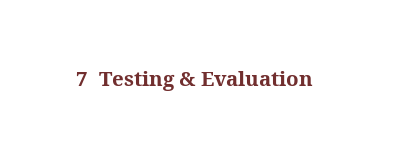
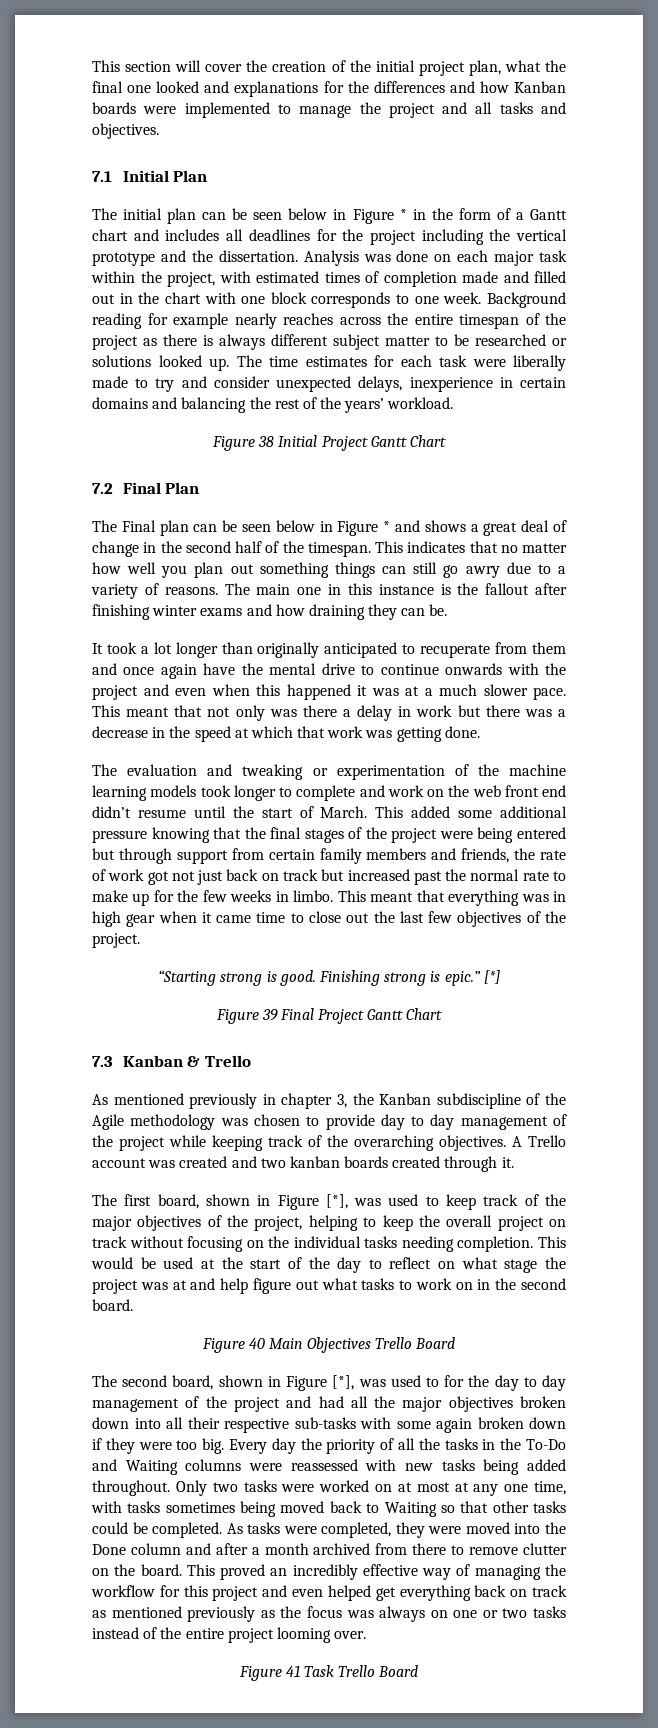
- 7 Testing & Evaluation
+ This section will cover the creation of the initial project plan, what the final one looked and explanations for the differences and how Kanban boards were implemented to manage the project and all tasks and objectives.
+ 7.1 Initial Plan
+ The initial plan can be seen below in Figure * in the form of a Gantt chart and includes all deadlines for the project including the vertical prototype and the dissertation. Analysis was done on each major task within the project, with estimated times of completion made and filled out in the chart with one block corresponds to one week. Background reading for example nearly reaches across the entire timespan of the project as there is always different subject matter to be researched or solutions looked up. The time estimates for each task were liberally made to try and consider unexpected delays, inexperience in certain domains and balancing the rest of the years’ workload.
+ Figure 38 Initial Project Gantt Chart
+ 7.2 Final Plan
+ The Final plan can be seen below in Figure * and shows a great deal of change in the second half of the timespan. This indicates that no matter how well you plan out something things can still go awry due to a variety of reasons. The main one in this instance is the fallout after finishing winter exams and how draining they can be.
+ It took a lot longer than originally anticipated to recuperate from them and once again have the mental drive to continue onwards with the project and even when this happened it was at a much slower pace. This meant that not only was there a delay in work but there was a decrease in the speed at which that work was getting done.
+ The evaluation and tweaking or experimentation of the machine learning models took longer to complete and work on the web front end didn’t resume until the start of March. This added some additional pressure knowing that the final stages of the project were being entered but through support from certain family members and friends, the rate of work got not just back on track but increased past the normal rate to make up for the few weeks in limbo. This meant that everything was in high gear when it came time to close out the last few objectives of the project.
+ “Starting strong is good. Finishing strong is epic.” [*]
+ Figure 39 Final Project Gantt Chart
+ 7.3 Kanban & Trello
+ As mentioned previously in chapter 3, the Kanban subdiscipline of the Agile methodology was chosen to provide day to day management of the project while keeping track of the overarching objectives. A Trello account was created and two kanban boards created through it.
+ The first board, shown in Figure [*], was used to keep track of the major objectives of the project, helping to keep the overall project on track without focusing on the individual tasks needing completion. This would be used at the start of the day to reflect on what stage the project was at and help figure out what tasks to work on in the second board.
+ Figure 40 Main Objectives Trello Board
+ The second board, shown in Figure [*], was used to for the day to day management of the project and had all the major objectives broken down into all their respective sub-tasks with some again broken down if they were too big. Every day the priority of all the tasks in the To-Do and Waiting columns were reassessed with new tasks being added throughout. Only two tasks were worked on at most at any one time, with tasks sometimes being moved back to Waiting so that other tasks could be completed. As tasks were completed, they were moved into the Done column and after a month archived from there to remove clutter on the board. This proved an incredibly effective way of managing the workflow for this project and even helped get everything back on track as mentioned previously as the focus was always on one or two tasks instead of the entire project looming over.
+ Figure 41 Task Trello Board

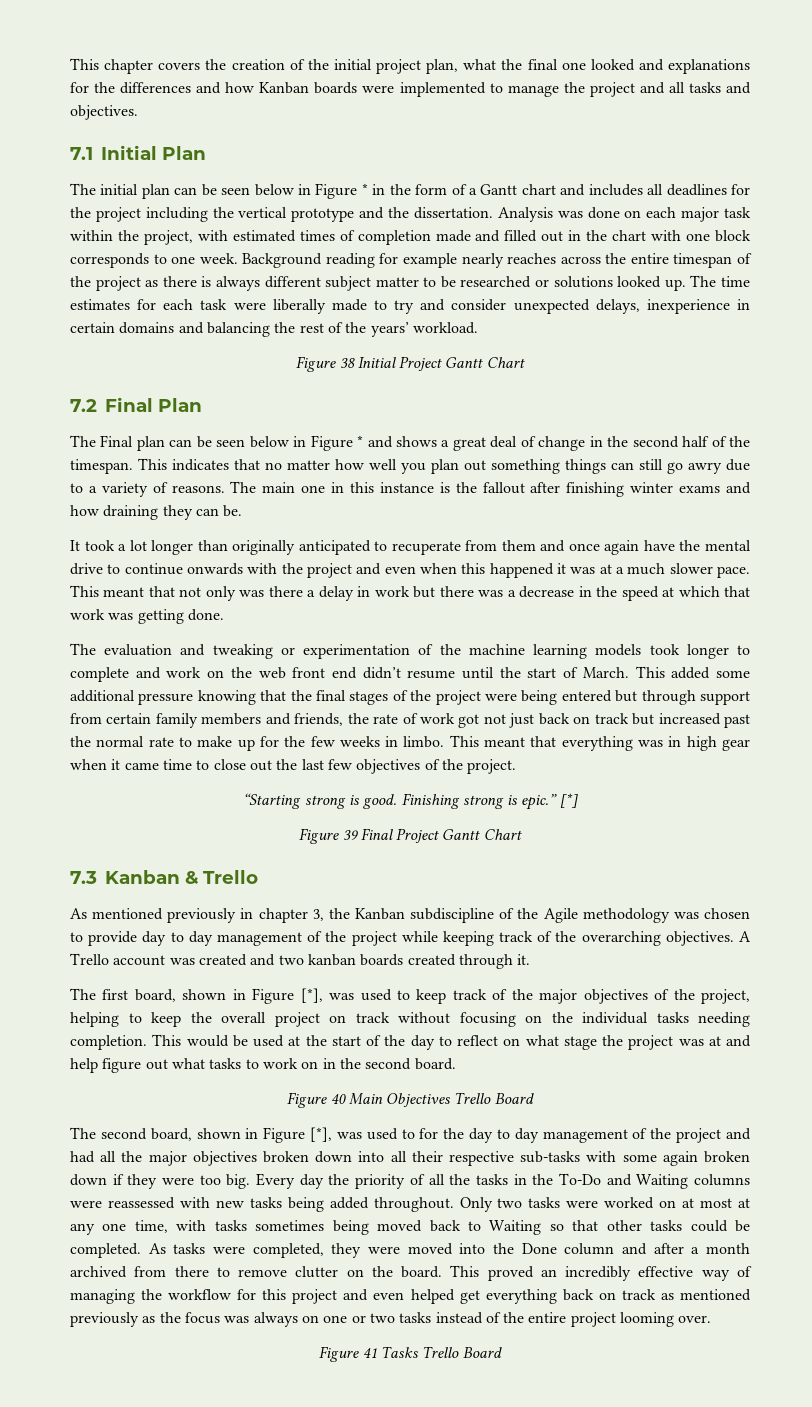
- This section will cover the creation of the initial project plan, what the final one looked and explanations for the differences and how Kanban boards were implemented to manage the project and all tasks and objectives.
+ This chapter covers the creation of the initial project plan, what the final one looked and explanations for the differences and how Kanban boards were implemented to manage the project and all tasks and objectives.
- Figure 41 Task Trello Board
+ Figure 41 Tasks Trello Board

